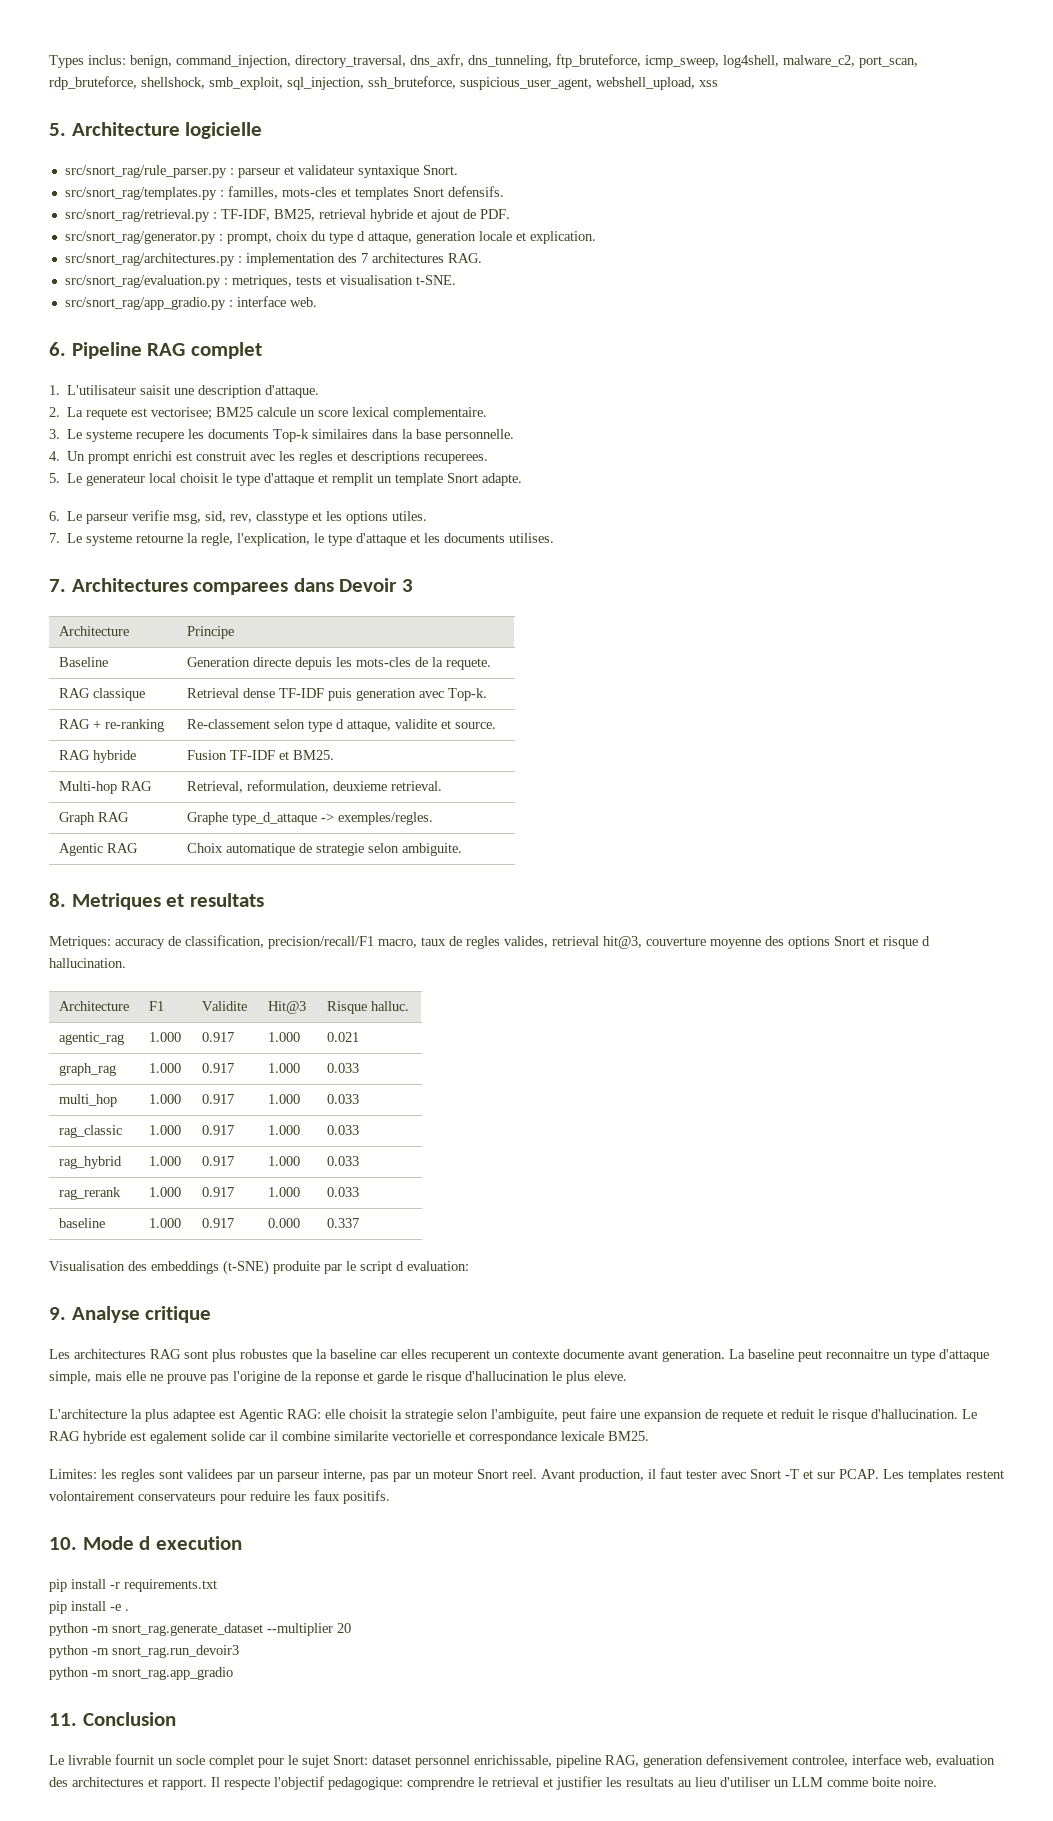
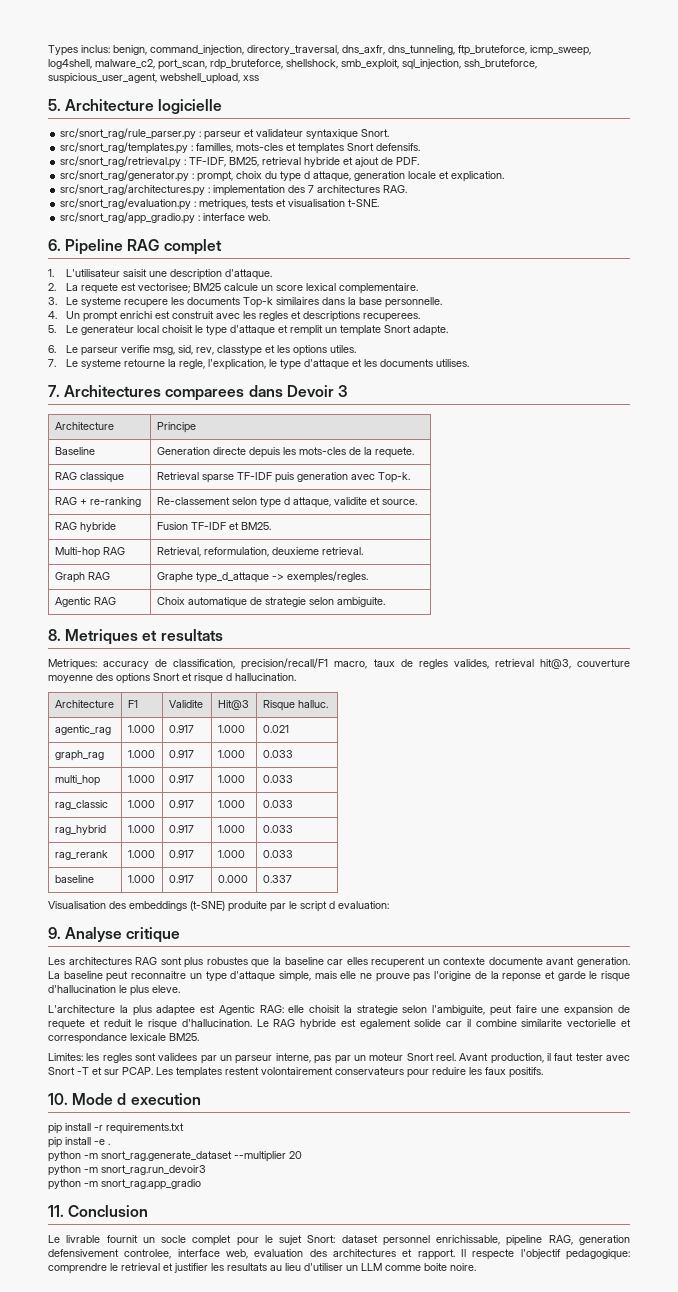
- RAG classique | Retrieval dense TF-IDF puis generation avec Top-k.
+ RAG classique | Retrieval sparse TF-IDF puis generation avec Top-k.

